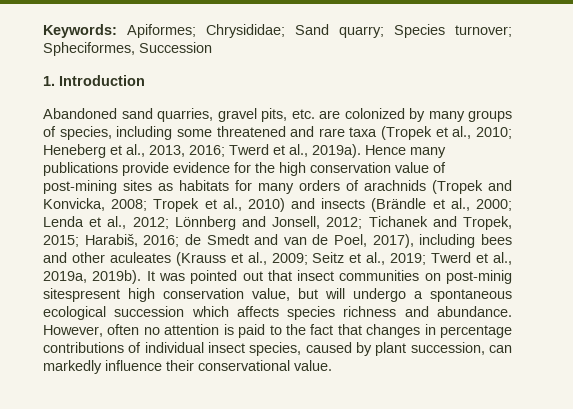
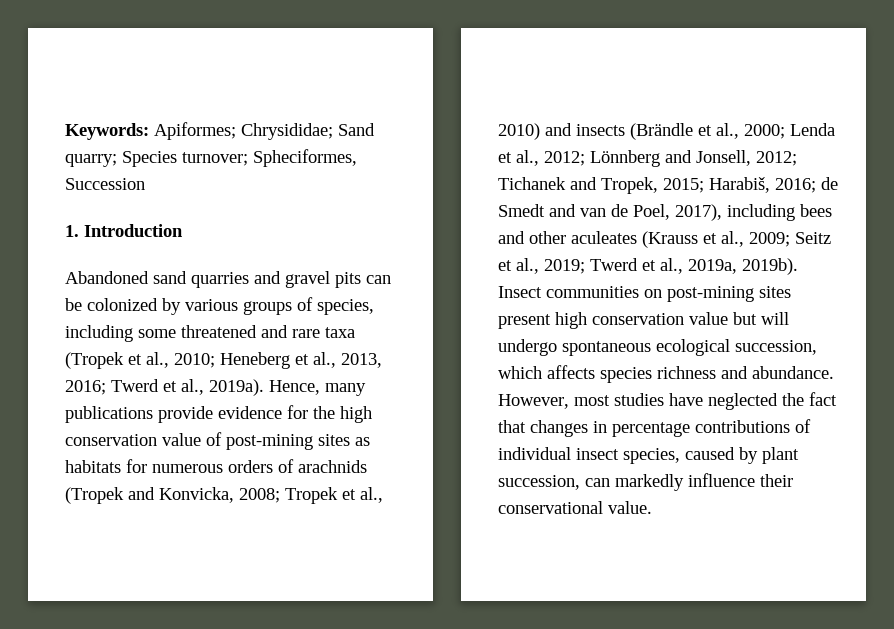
- Abandoned sand quarries, gravel pits, etc. are colonized by many groups of species, including some threatened and rare taxa (Tropek et al., 2010; Heneberg et al., 2013, 2016; Twerd et al., 2019a).
+ Abandoned sand quarries and gravel pits can be colonized by various groups of species, including some threatened and rare taxa (Tropek et al., 2010; Heneberg et al., 2013, 2016; Twerd et al., 2019a).
- Hence many publications provide evidence for the high conservation value of post-mining sites as habitats for many orders of arachnids (Tropek and Konvicka, 2008;
+ Hence, many publications provide evidence for the high conservation value of post-mining sites as habitats for numerous orders of arachnids (Tropek and Konvicka, 2008;
- It was pointed out that insect communities on post-minig sitespresent high conservation value, but will undergo a spontaneous ecological succession which affects species richness and abundance.
+ Insect communities on post-mining sites present high conservation value but will undergo spontaneous ecological succession, which affects species richness and abundance.
- However, often no attention is paid to the fact that changes in percentage contributions of individual insect species, caused by plant succession, can markedly influence their conservational value.
+ However, most studies have neglected the fact that changes in percentage contributions of individual insect species, caused by plant succession, can markedly influence their conservational value.

